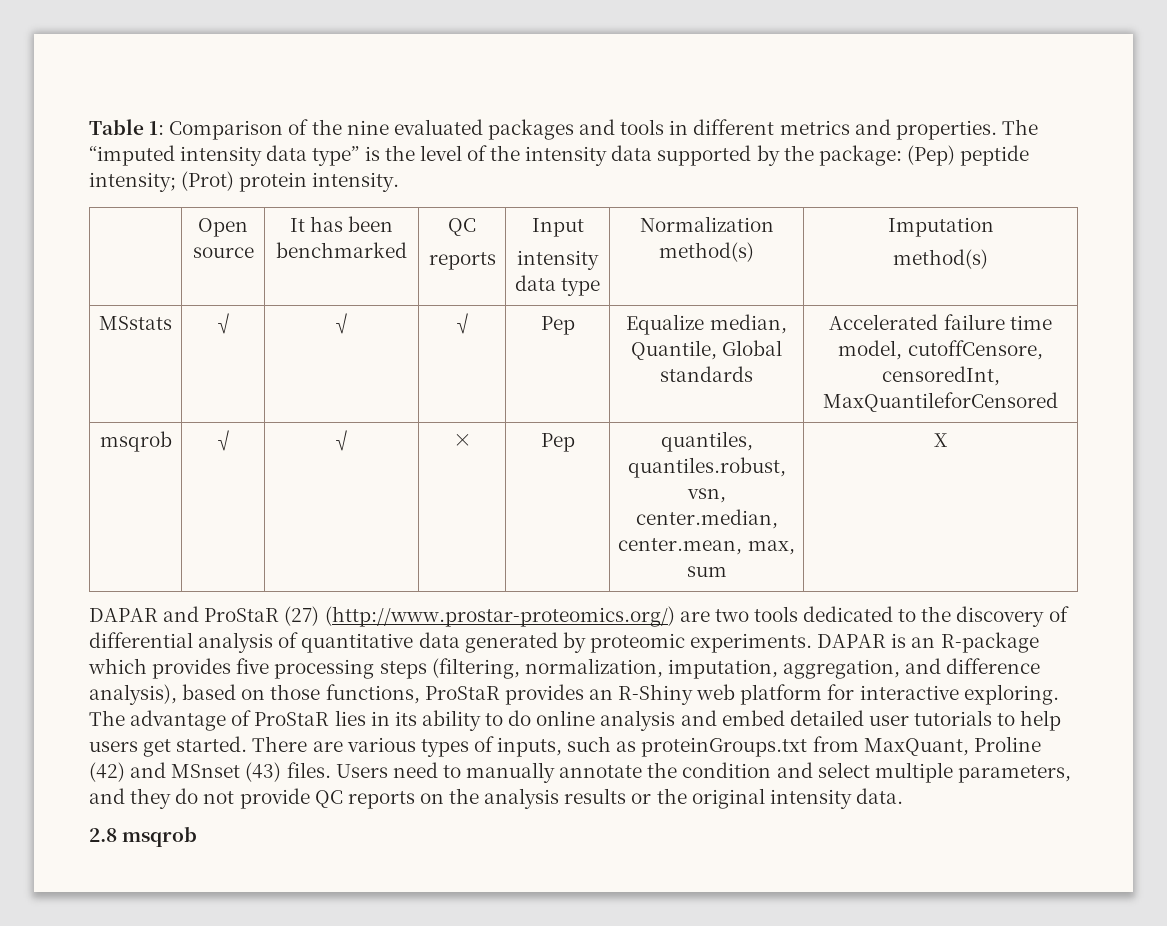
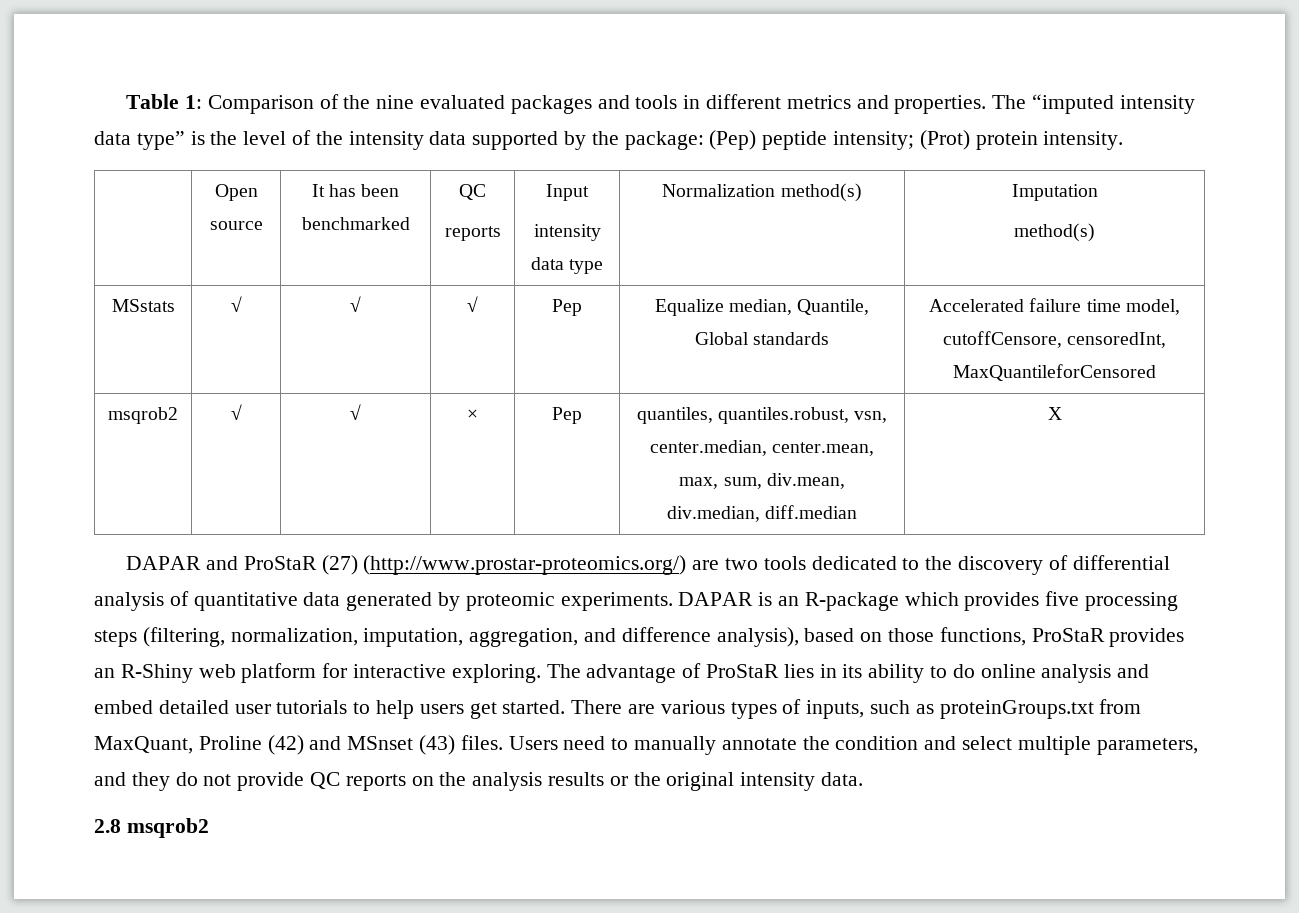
- msqrob | √ | √ | × | Pep | quantiles, quantiles.robust, vsn, center.median, center.mean, max, sum | X
+ msqrob2 | √ | √ | × | Pep | quantiles, quantiles.robust, vsn, center.median, center.mean, max, sum, div.mean, div.median, diff.median | X
- 2.8 msqrob
+ 2.8 msqrob2

